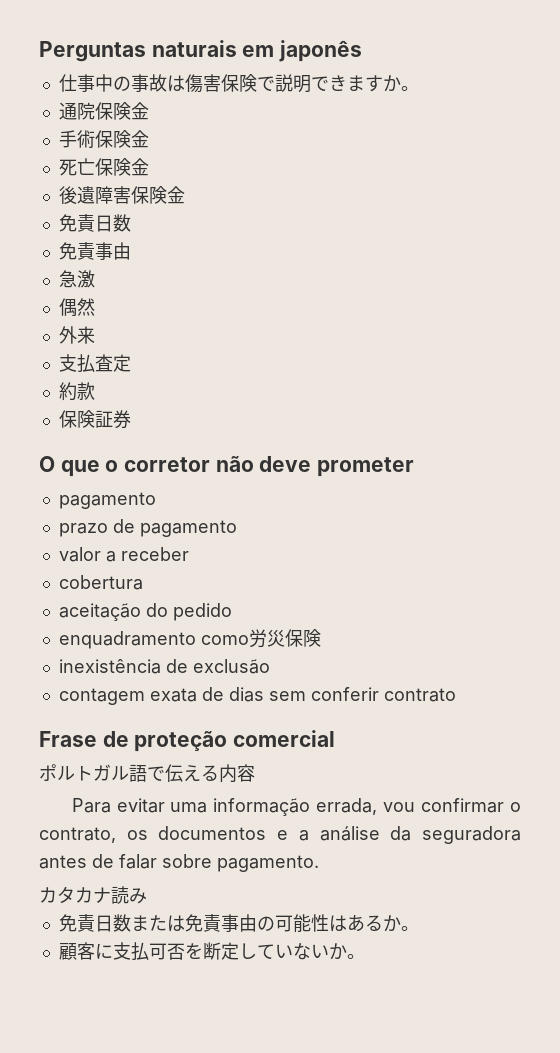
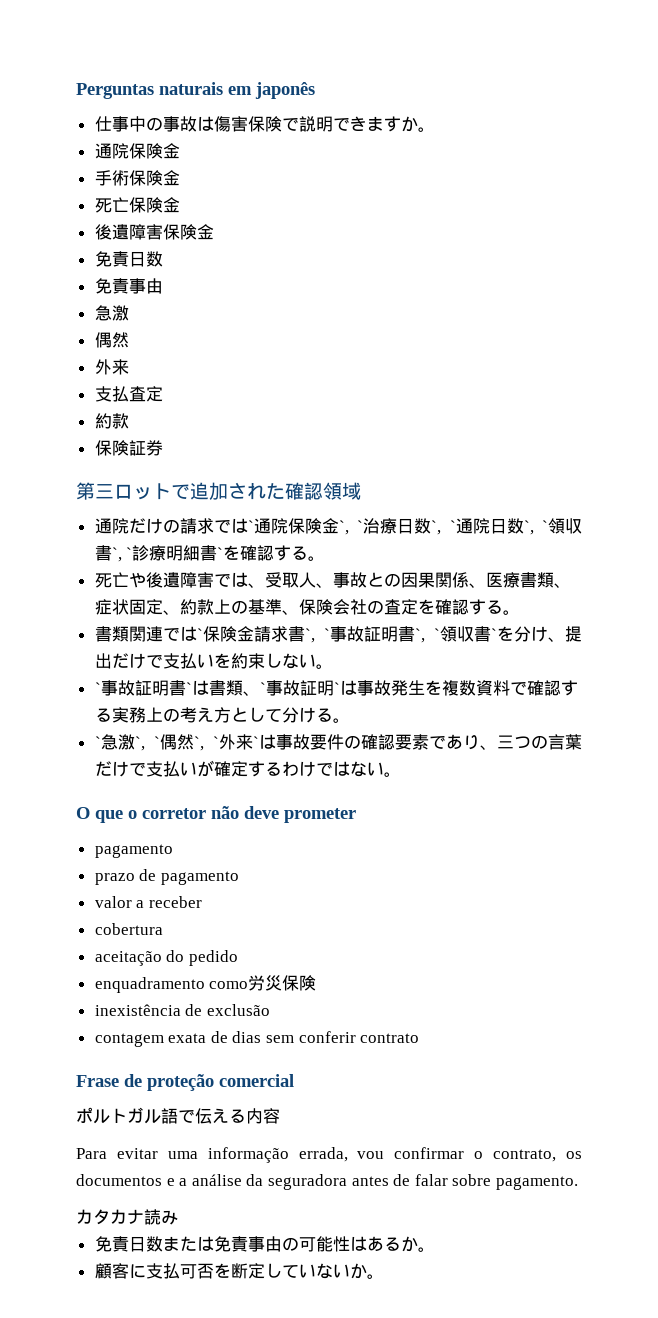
+ 第三ロットで追加された確認領域
+ 通院だけの請求では`通院保険金`, `治療日数`, `通院日数`, `領収書`, `診療明細書`を確認する。
+ 死亡や後遺障害では、受取人、事故との因果関係、医療書類、症状固定、約款上の基準、保険会社の査定を確認する。
+ 書類関連では`保険金請求書`, `事故証明書`, `領収書`を分け、提出だけで支払いを約束しない。
+ `事故証明書`は書類、`事故証明`は事故発生を複数資料で確認する実務上の考え方として分ける。
+ `急激`, `偶然`, `外来`は事故要件の確認要素であり、三つの言葉だけで支払いが確定するわけではない。

